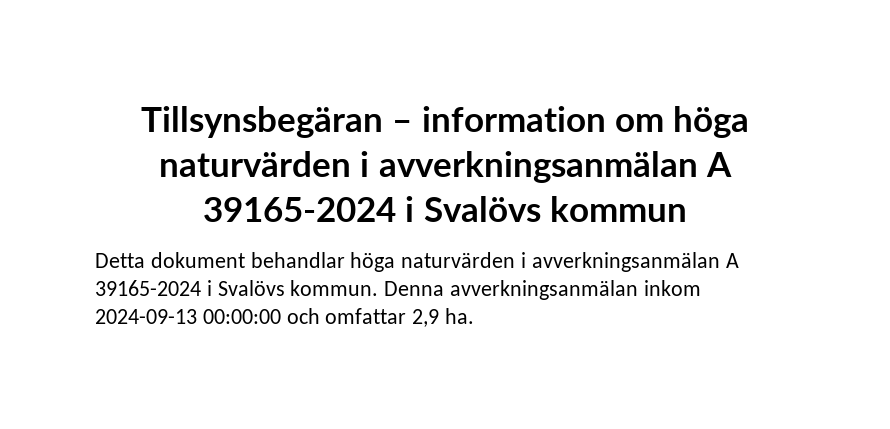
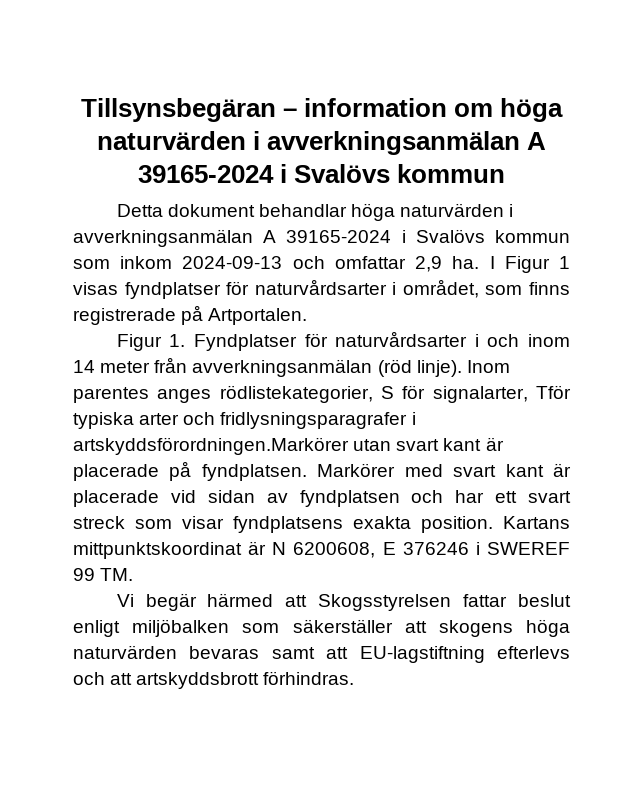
- Detta dokument behandlar höga naturvärden i avverkningsanmälan A 39165-2024 i Svalövs kommun. Denna avverkningsanmälan inkom 2024-09-13 00:00:00 och omfattar 2,9 ha.
+ Detta dokument behandlar höga naturvärden i avverkningsanmälan A 39165-2024 i Svalövs kommun som inkom 2024-09-13 och omfattar 2,9 ha.
+ I Figur 1 visas fyndplatser för naturvårdsarter i området, som finns registrerade på Artportalen.
+ Figur 1. Fyndplatser för naturvårdsarter i och inom 14 meter från avverkningsanmälan (röd linje). Inom parentes anges rödlistekategorier, S för signalarter, Tför typiska arter och fridlysningsparagrafer i artskyddsförordningen.Markörer utan svart kant är placerade på fyndplatsen. Markörer med svart kant är placerade vid sidan av fyndplatsen och har ett svart streck som visar fyndplatsens exakta position. Kartans mittpunktskoordinat är N 6200608, E 376246 i SWEREF 99 TM.
+ Vi begär härmed att Skogsstyrelsen fattar beslut enligt miljöbalken som säkerställer att skogens höga naturvärden bevaras samt att EU-lagstiftning efterlevs och att artskyddsbrott förhindras.

